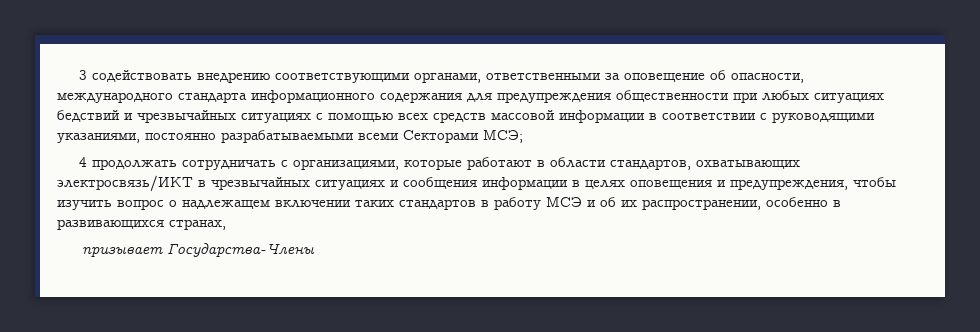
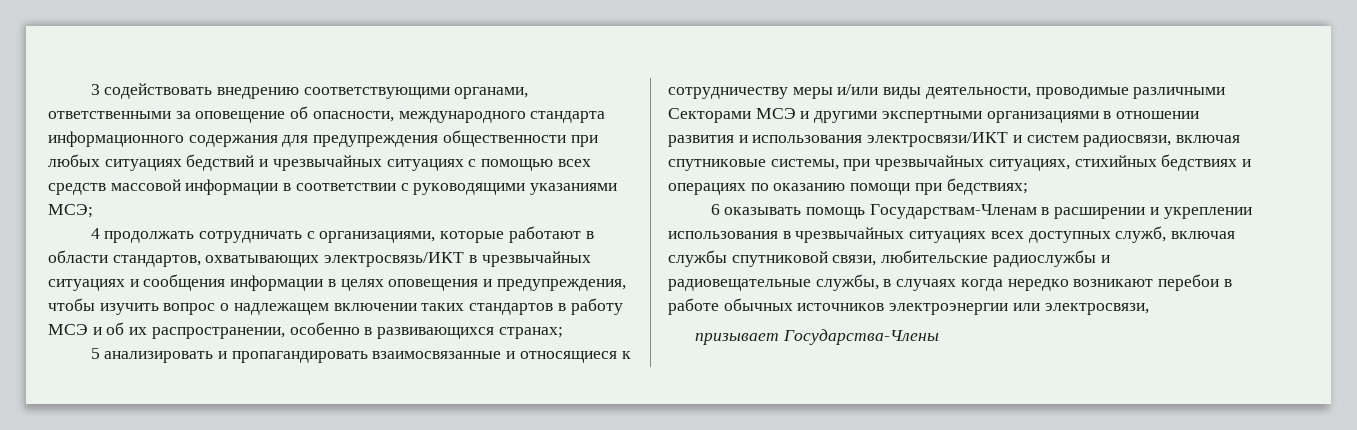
- 3 содействовать внедрению соответствующими органами, ответственными за оповещение об опасности, международного стандарта информационного содержания для предупреждения общественности при любых ситуациях бедствий и чрезвычайных ситуациях с помощью всех средств массовой информации в соответствии с руководящими указаниями, постоянно разрабатываемыми всеми Секторами МСЭ;
+ 3 содействовать внедрению соответствующими органами, ответственными за оповещение об опасности, международного стандарта информационного содержания для предупреждения общественности при любых ситуациях бедствий и чрезвычайных ситуациях с помощью всех средств массовой информации в соответствии с руководящими указаниями МСЭ;
- 4 продолжать сотрудничать с организациями, которые работают в области стандартов, охватывающих электросвязь/ИКТ в чрезвычайных ситуациях и сообщения информации в целях оповещения и предупреждения, чтобы изучить вопрос о надлежащем включении таких стандартов в работу МСЭ и об их распространении, особенно в развивающихся странах,
+ 4 продолжать сотрудничать с организациями, которые работают в области стандартов, охватывающих электросвязь/ИКТ в чрезвычайных ситуациях и сообщения информации в целях оповещения и предупреждения, чтобы изучить вопрос о надлежащем включении таких стандартов в работу МСЭ и об их распространении, особенно в развивающихся странах;
+ 5 анализировать и пропагандировать взаимосвязанные и относящиеся к сотрудничеству меры и/или виды деятельности, проводимые различными Секторами МСЭ и другими экспертными организациями в отношении развития и использования электросвязи/ИКТ и систем радиосвязи, включая спутниковые системы, при чрезвычайных ситуациях, стихийных бедствиях и операциях по оказанию помощи при бедствиях;
+ 6 оказывать помощь Государствам-Членам в расширении и укреплении использования в чрезвычайных ситуациях всех доступных служб, включая службы спутниковой связи, любительские радиослужбы и радиовещательные службы, в случаях когда нередко возникают перебои в работе обычных источников электроэнергии или электросвязи,

